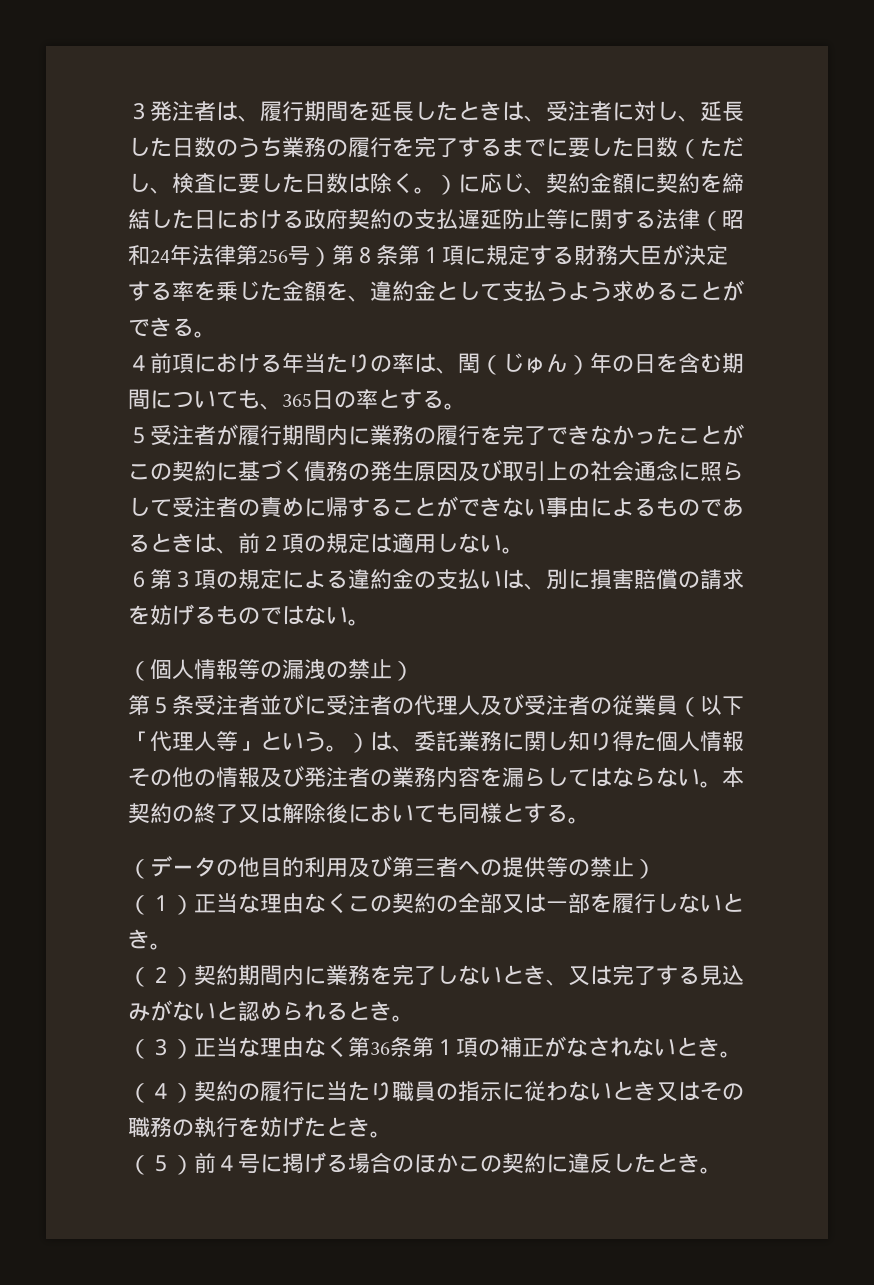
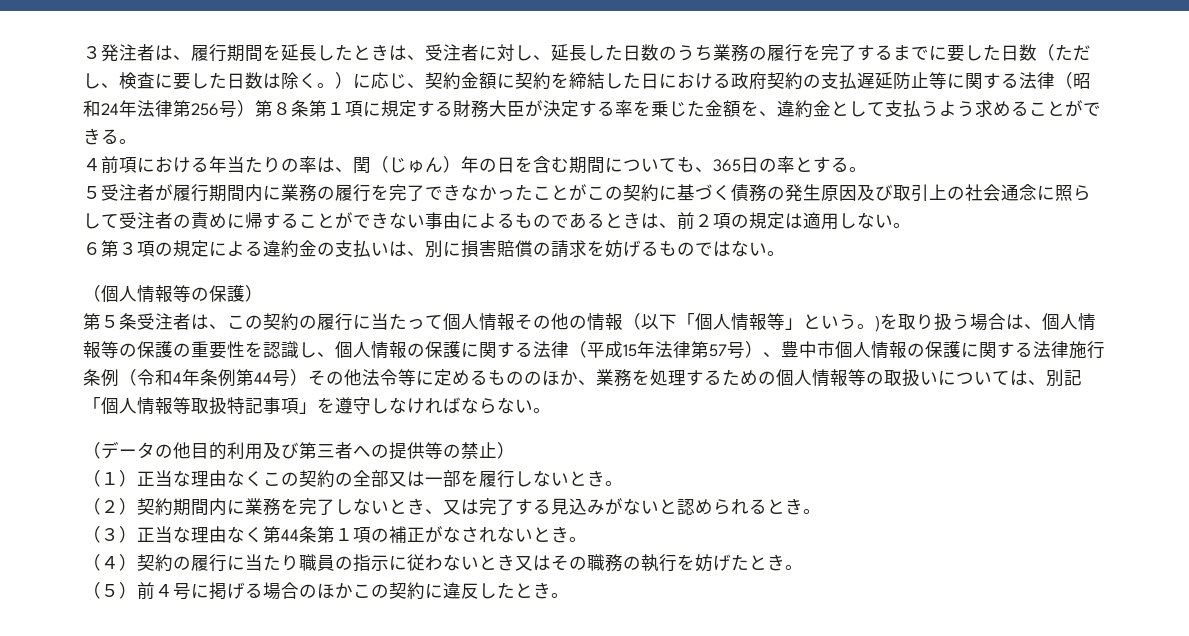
- （個人情報等の漏洩の禁止）
+ （個人情報等の保護）
- 第５条受注者並びに受注者の代理人及び受注者の従業員（以下「代理人等」という。）は、委託業務に関し知り得た個人情報その他の情報及び発注者の業務内容を漏らしてはならない。本契約の終了又は解除後においても同様とする。
+ 第５条受注者は、この契約の履行に当たって個人情報その他の情報（以下「個人情報等」という。)を取り扱う場合は、個人情報等の保護の重要性を認識し、個人情報の保護に関する法律（平成15年法律第57号）、豊中市個人情報の保護に関する法律施行条例（令和4年条例第44号）その他法令等に定めるもののほか、業務を処理するための個人情報等の取扱いについては、別記「個人情報等取扱特記事項」を遵守しなければならない。
- （３）正当な理由なく第36条第１項の補正がなされないとき。
+ （３）正当な理由なく第44条第１項の補正がなされないとき。

